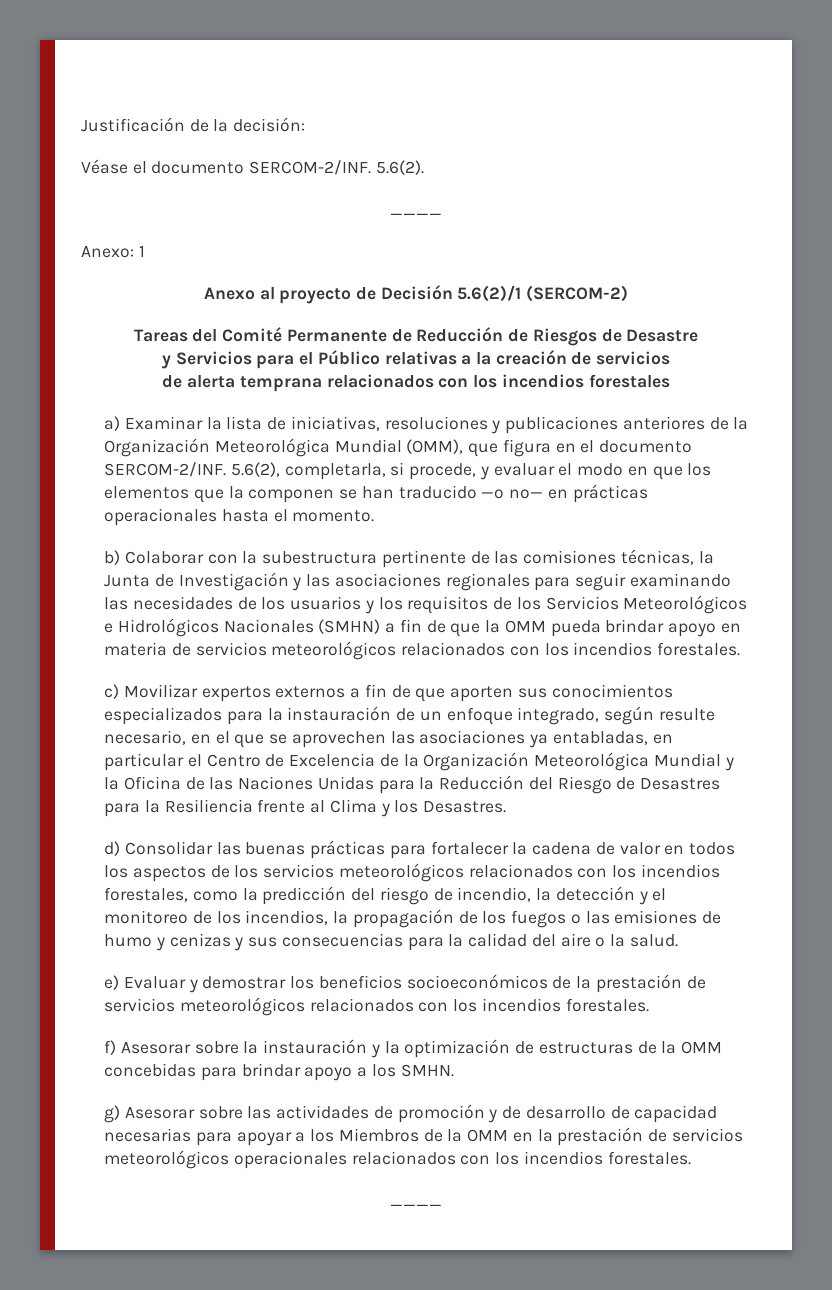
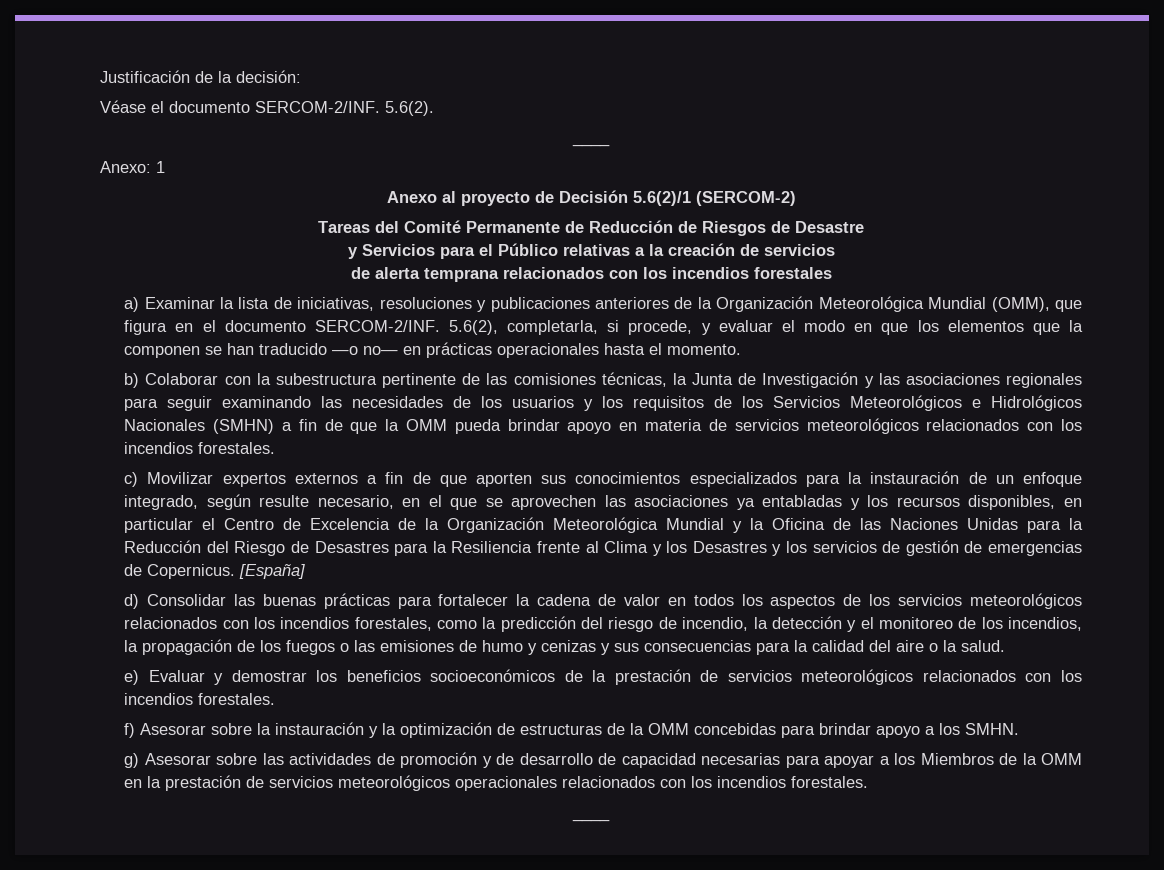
- c) Movilizar expertos externos a fin de que aporten sus conocimientos especializados para la instauración de un enfoque integrado, según resulte necesario, en el que se aprovechen las asociaciones ya entabladas, en particular el Centro de Excelencia de la Organización Meteorológica Mundial y la Oficina de las Naciones Unidas para la Reducción del Riesgo de Desastres para la Resiliencia frente al Clima y los Desastres.
+ c) Movilizar expertos externos a fin de que aporten sus conocimientos especializados para la instauración de un enfoque integrado, según resulte necesario, en el que se aprovechen las asociaciones ya entabladas y los recursos disponibles, en particular el Centro de Excelencia de la Organización Meteorológica Mundial y la Oficina de las Naciones Unidas para la Reducción del Riesgo de Desastres para la Resiliencia frente al Clima y los Desastres y los servicios de gestión de emergencias de Copernicus. [España]

